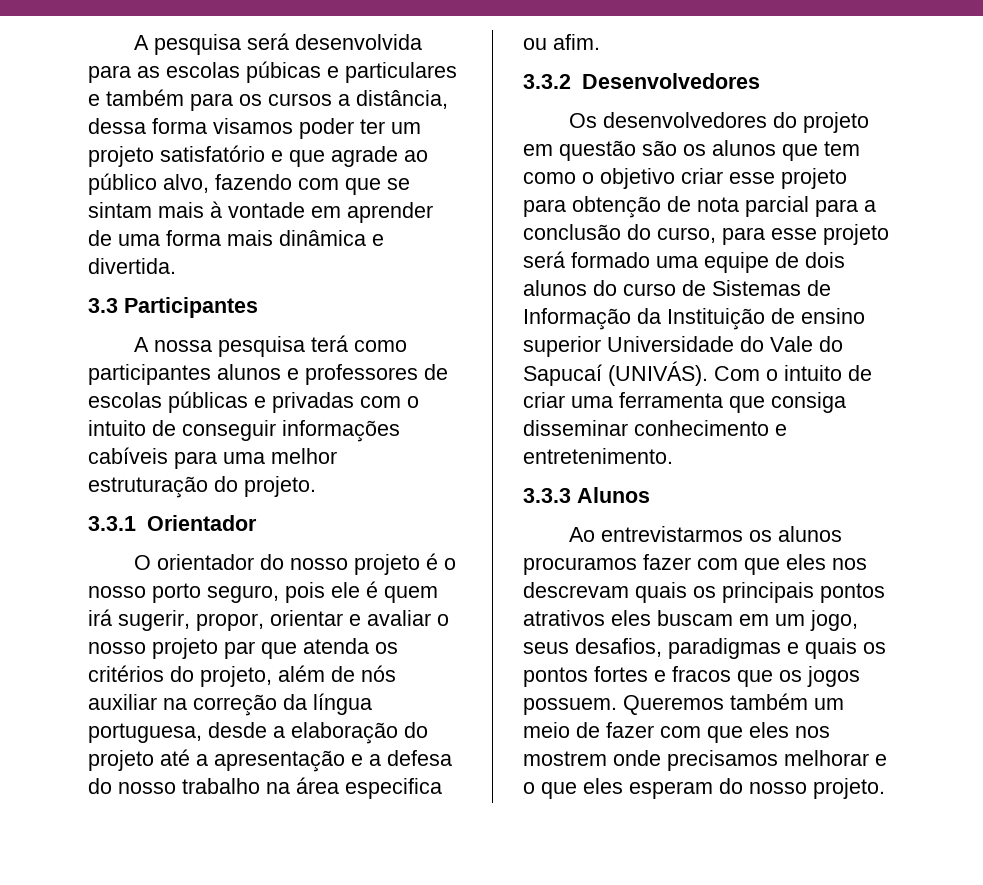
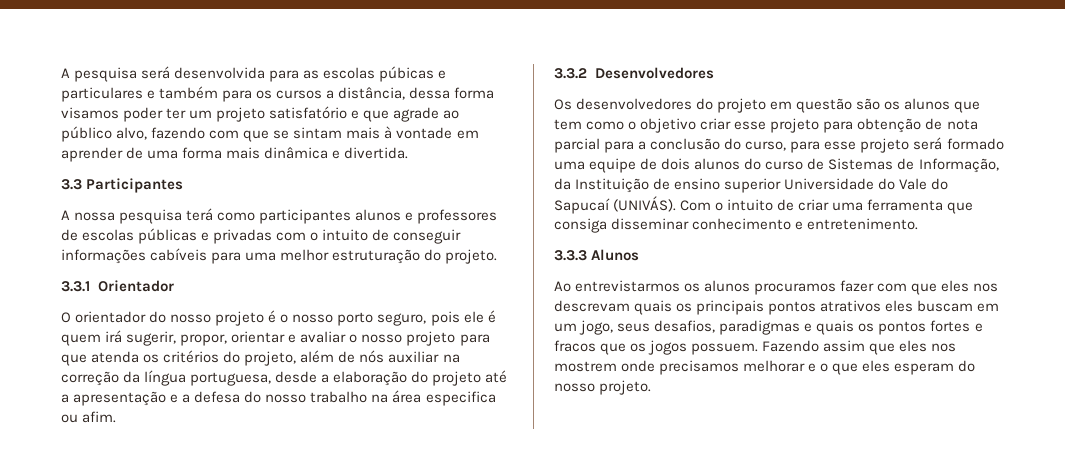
- O orientador do nosso projeto é o nosso porto seguro, pois ele é quem irá sugerir, propor, orientar e avaliar o nosso projeto par que atenda os critérios do projeto, além de nós auxiliar na correção da língua portuguesa, desde a elaboração do projeto até a apresentação e a defesa do nosso trabalho na área especifica ou afim.
+ O orientador do nosso projeto é o nosso porto seguro, pois ele é quem irá sugerir, propor, orientar e avaliar o nosso projeto para que atenda os critérios do projeto, além de nós auxiliar na correção da língua portuguesa, desde a elaboração do projeto até a apresentação e a defesa do nosso trabalho na área especifica ou afim.
- Os desenvolvedores do projeto em questão são os alunos que tem como o objetivo criar esse projeto para obtenção de nota parcial para a conclusão do curso, para esse projeto será formado uma equipe de dois alunos do curso de Sistemas de Informação da Instituição de ensino superior Universidade do Vale do Sapucaí (UNIVÁS).
+ Os desenvolvedores do projeto em questão são os alunos que tem como o objetivo criar esse projeto para obtenção de nota parcial para a conclusão do curso, para esse projeto será formado uma equipe de dois alunos do curso de Sistemas de Informação, da Instituição de ensino superior Universidade do Vale do Sapucaí (UNIVÁS).
- Queremos também um meio de fazer com que eles nos mostrem onde precisamos melhorar e o que eles esperam do nosso projeto.
+ Fazendo assim que eles nos mostrem onde precisamos melhorar e o que eles esperam do nosso projeto.

